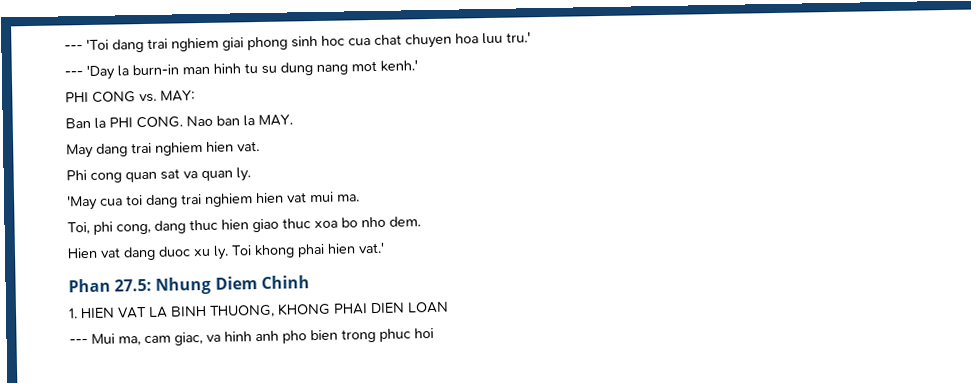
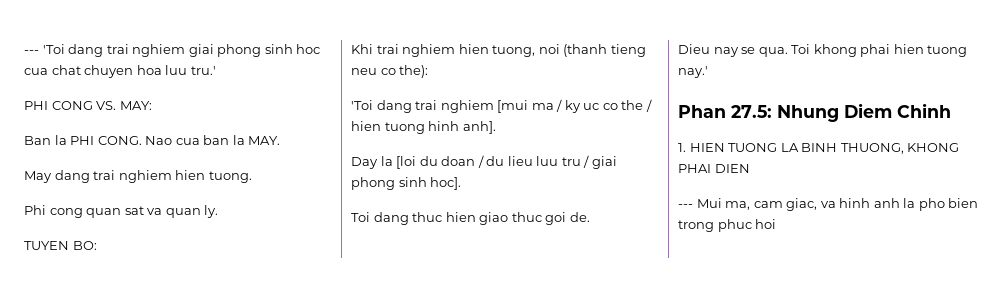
- --- 'Day la burn-in man hinh tu su dung nang mot kenh.'
- PHI CONG vs. MAY:
+ PHI CONG VS. MAY:
- Nao ban la MAY.
+ Nao cua ban la MAY.
- May dang trai nghiem hien vat.
+ May dang trai nghiem hien tuong.
- 'May cua toi dang trai nghiem hien vat mui ma.
- Toi, phi cong, dang thuc hien giao thuc xoa bo nho dem.
- Hien vat dang duoc xu ly.
+ TUYEN BO:
+ Khi trai nghiem hien tuong, noi (thanh tieng neu co the):
+ 'Toi dang trai nghiem [mui ma / ky uc co the / hien tuong hinh anh].
+ Day la [loi du doan / du lieu luu tru / giai phong sinh hoc].
+ Toi dang thuc hien giao thuc goi de.
+ Dieu nay se qua.
- Toi khong phai hien vat.'
+ Toi khong phai hien tuong nay.'
- 1. HIEN VAT LA BINH THUONG, KHONG PHAI DIEN LOAN
+ 1. HIEN TUONG LA BINH THUONG, KHONG PHAI DIEN
- --- Mui ma, cam giac, va hinh anh pho bien trong phuc hoi
+ --- Mui ma, cam giac, va hinh anh la pho bien trong phuc hoi

